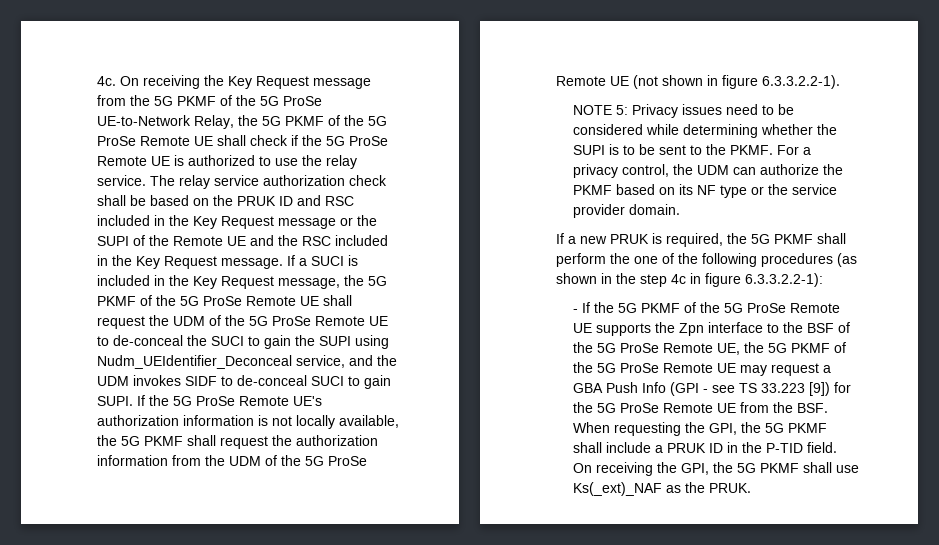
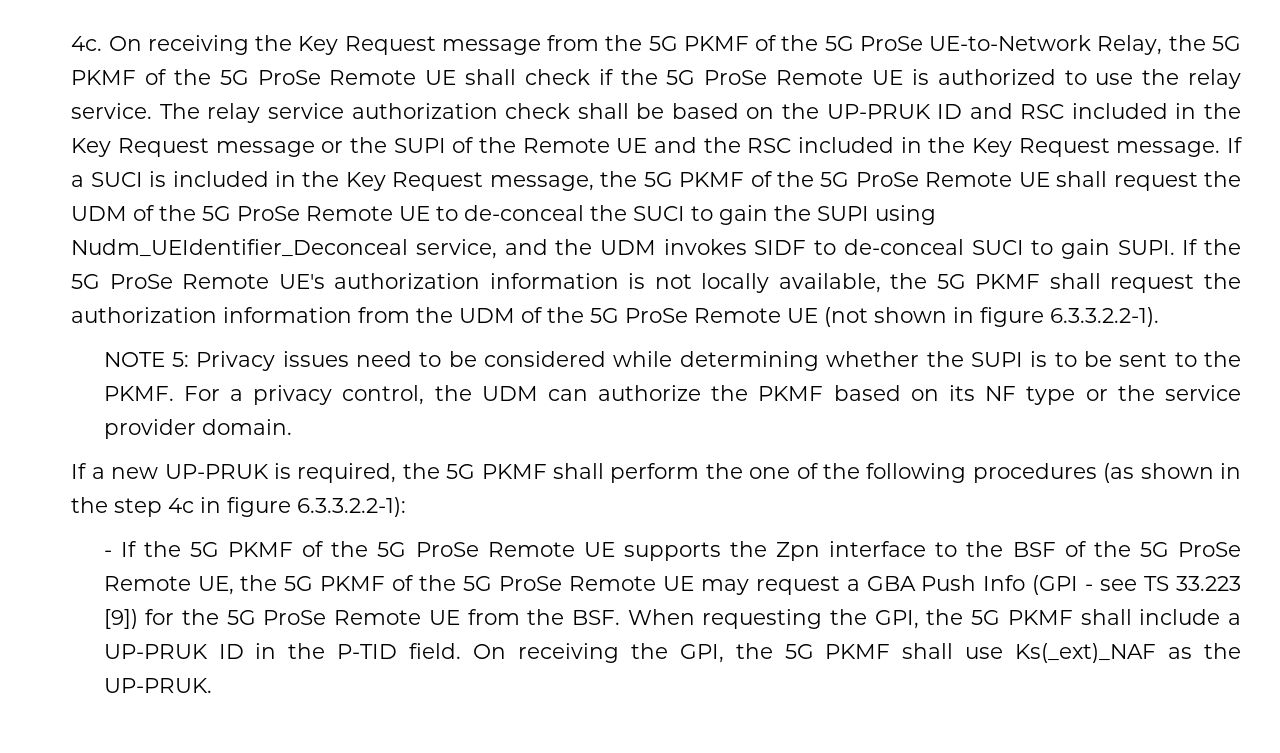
- The relay service authorization check shall be based on the PRUK ID and RSC included in the Key Request message or the SUPI of the Remote UE and the RSC included in the Key Request message.
+ The relay service authorization check shall be based on the UP-PRUK ID and RSC included in the Key Request message or the SUPI of the Remote UE and the RSC included in the Key Request message.
- If a new PRUK is required, the 5G PKMF shall perform the one of the following procedures (as shown in the step 4c in figure 6.3.3.2.2-1):
+ If a new UP-PRUK is required, the 5G PKMF shall perform the one of the following procedures (as shown in the step 4c in figure 6.3.3.2.2-1):
- - If the 5G PKMF of the 5G ProSe Remote UE supports the Zpn interface to the BSF of the 5G ProSe Remote UE, the 5G PKMF of the 5G ProSe Remote UE may request a GBA Push Info (GPI - see TS 33.223 [9]) for the 5G ProSe Remote UE from the BSF. When requesting the GPI, the 5G PKMF shall include a PRUK ID in the P-TID field.
+ - If the 5G PKMF of the 5G ProSe Remote UE supports the Zpn interface to the BSF of the 5G ProSe Remote UE, the 5G PKMF of the 5G ProSe Remote UE may request a GBA Push Info (GPI - see TS 33.223 [9]) for the 5G ProSe Remote UE from the BSF. When requesting the GPI, the 5G PKMF shall include a UP-PRUK ID in the P-TID field.
- On receiving the GPI, the 5G PKMF shall use Ks(_ext)_NAF as the PRUK.
+ On receiving the GPI, the 5G PKMF shall use Ks(_ext)_NAF as the UP-PRUK.

